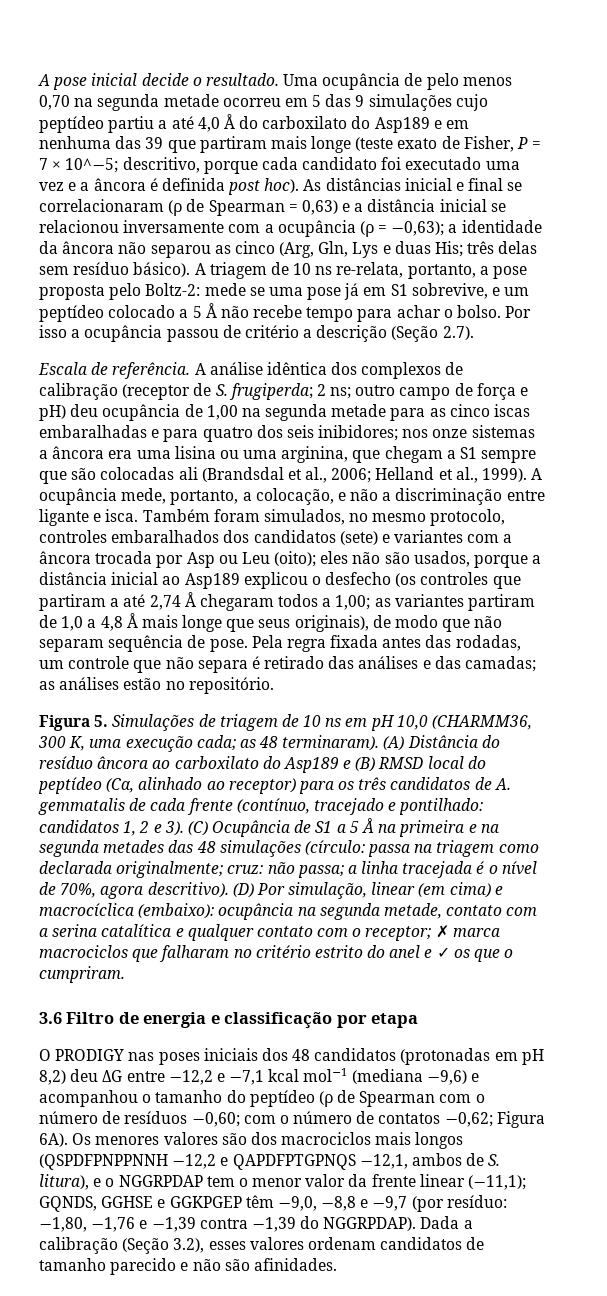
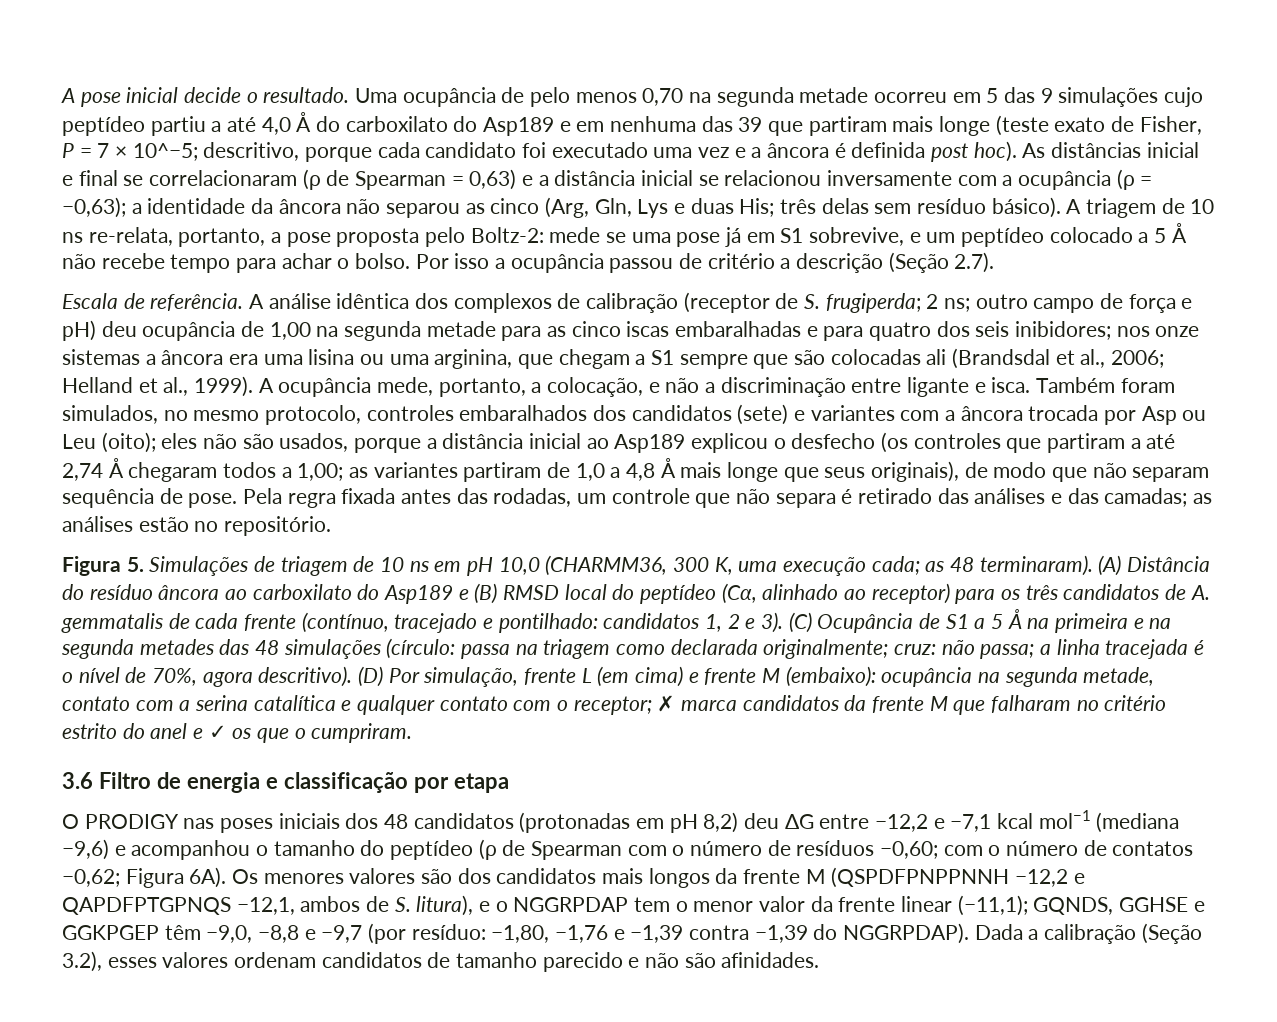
- (D) Por simulação, linear (em cima) e macrocíclica (embaixo): ocupância na segunda metade, contato com a serina catalítica e qualquer contato com o receptor; ✗ marca macrociclos que falharam no critério estrito do anel e ✓ os que o cumpriram.
+ (D) Por simulação, frente L (em cima) e frente M (embaixo): ocupância na segunda metade, contato com a serina catalítica e qualquer contato com o receptor; ✗ marca candidatos da frente M que falharam no critério estrito do anel e ✓ os que o cumpriram.
- Os menores valores são dos macrociclos mais longos (QSPDFPNPPNNH −12,2 e QAPDFPTGPNQS −12,1, ambos de S. litura), e o NGGRPDAP tem o menor valor da frente linear (−11,1); GQNDS, GGHSE e GGKPGEP têm −9,0, −8,8 e −9,7 (por resíduo: −1,80, −1,76 e −1,39 contra −1,39 do NGGRPDAP).
+ Os menores valores são dos candidatos mais longos da frente M (QSPDFPNPPNNH −12,2 e QAPDFPTGPNQS −12,1, ambos de S. litura), e o NGGRPDAP tem o menor valor da frente linear (−11,1); GQNDS, GGHSE e GGKPGEP têm −9,0, −8,8 e −9,7 (por resíduo: −1,80, −1,76 e −1,39 contra −1,39 do NGGRPDAP).

